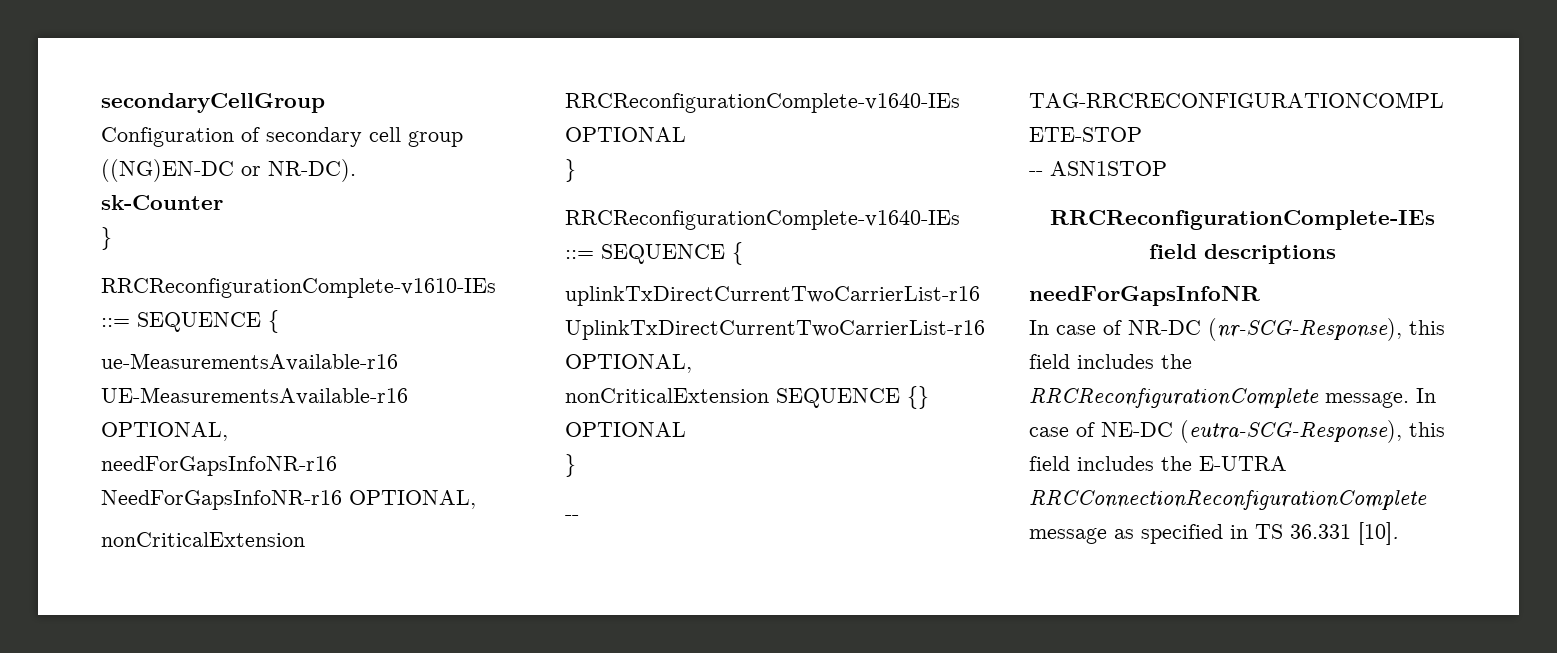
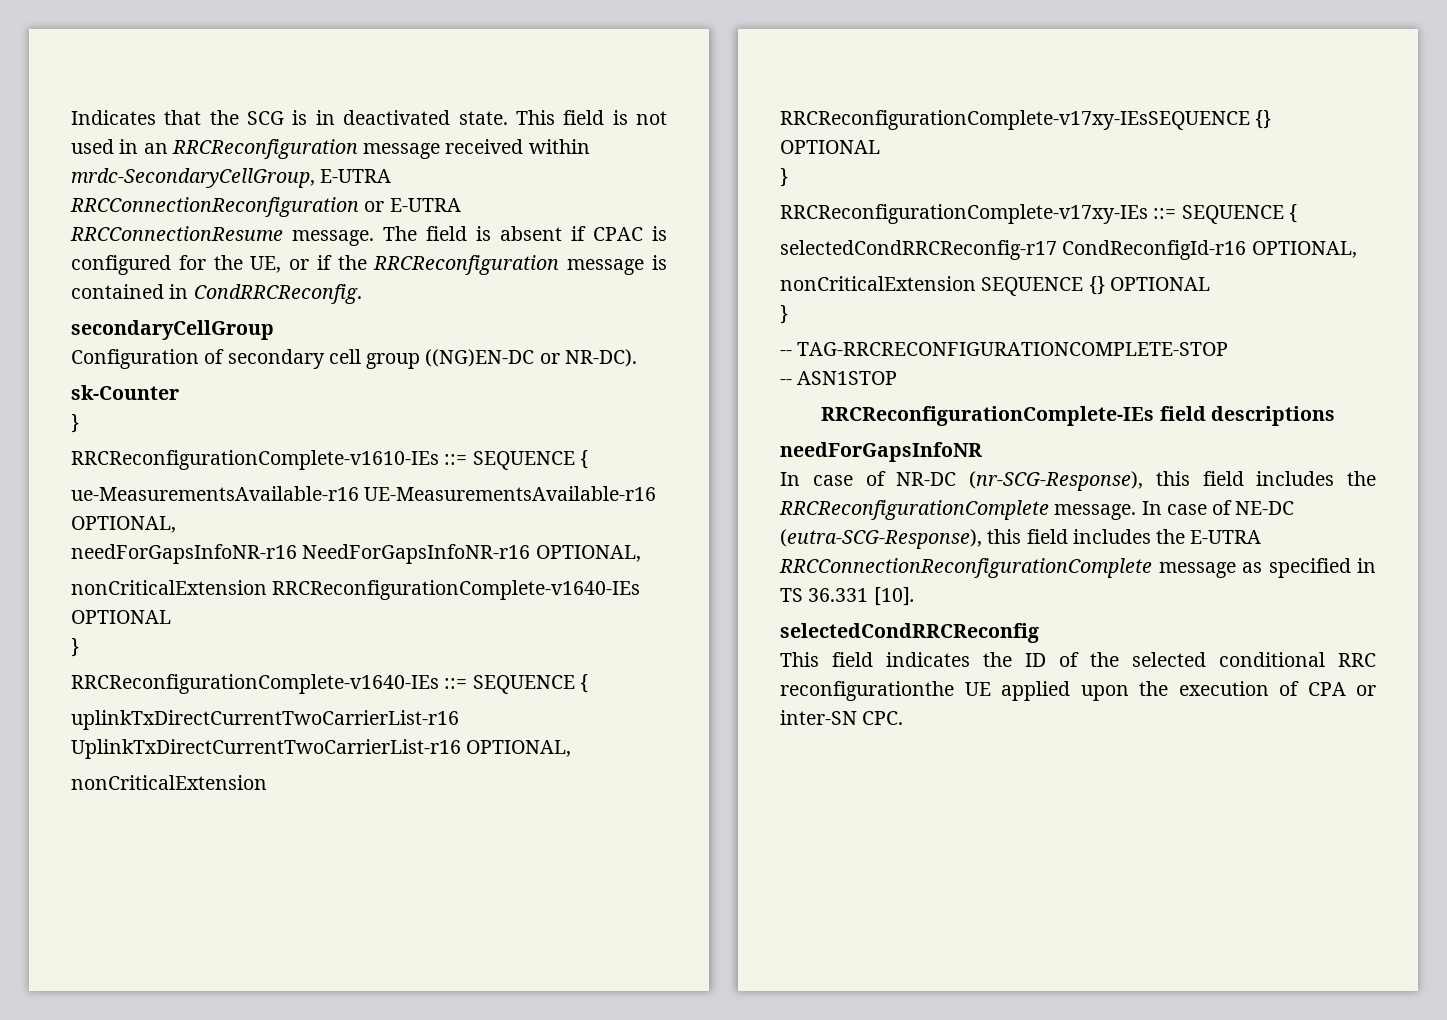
+ Indicates that the SCG is in deactivated state. This field is not used in an RRCReconfiguration message received within mrdc-SecondaryCellGroup, E-UTRA RRCConnectionReconfiguration or E-UTRA RRCConnectionResume message. The field is absent if CPAC is configured for the UE, or if the RRCReconfiguration message is contained in CondRRCReconfig.
+ nonCriticalExtension RRCReconfigurationComplete-v17xy-IEsSEQUENCE {} OPTIONAL
+ }
+ RRCReconfigurationComplete-v17xy-IEs ::= SEQUENCE {
+ selectedCondRRCReconfig-r17 CondReconfigId-r16 OPTIONAL,
+ selectedCondRRCReconfig
+ This field indicates the ID of the selected conditional RRC reconfigurationthe UE applied upon the execution of CPA or inter-SN CPC.

